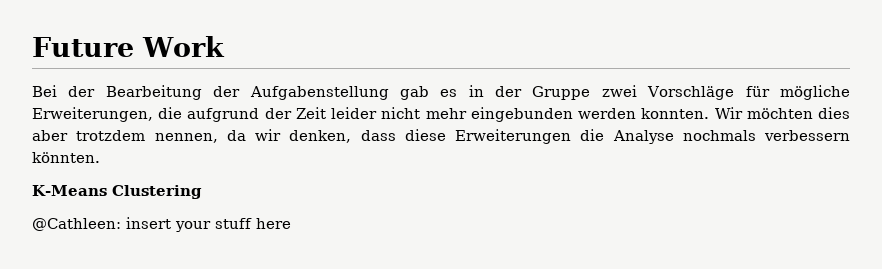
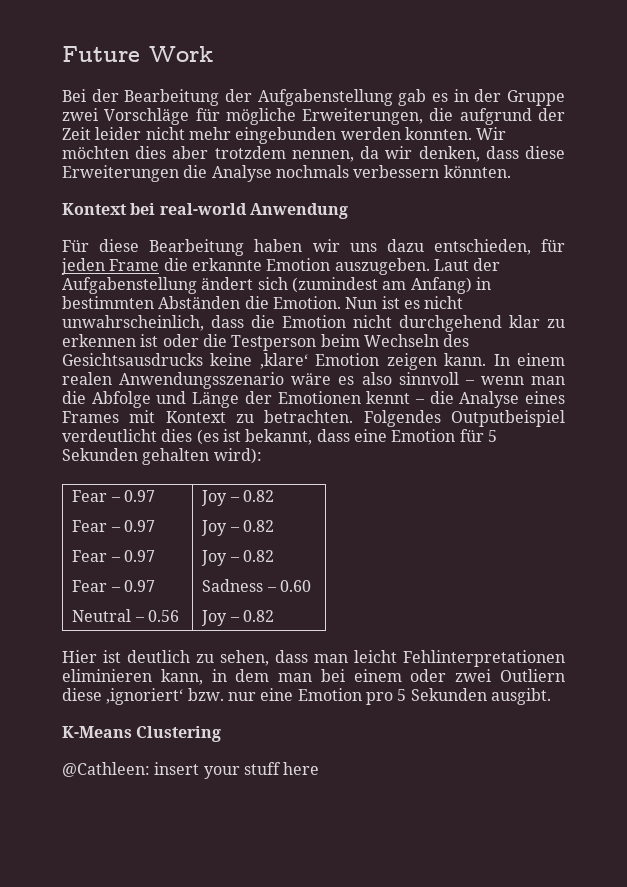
+ Kontext bei real-world Anwendung
+ Für diese Bearbeitung haben wir uns dazu entschieden, für jeden Frame die erkannte Emotion auszugeben. Laut der Aufgabenstellung ändert sich (zumindest am Anfang) in bestimmten Abständen die Emotion. Nun ist es nicht unwahrscheinlich, dass die Emotion nicht durchgehend klar zu erkennen ist oder die Testperson beim Wechseln des Gesichtsausdrucks keine ‚klare‘ Emotion zeigen kann. In einem realen Anwendungsszenario wäre es also sinnvoll – wenn man die Abfolge und Länge der Emotionen kennt – die Analyse eines Frames mit Kontext zu betrachten. Folgendes Outputbeispiel verdeutlicht dies (es ist bekannt, dass eine Emotion für 5 Sekunden gehalten wird):
+ Fear – 0.97
+ Fear – 0.97
+ Fear – 0.97
+ Fear – 0.97
+ Neutral – 0.56 | Joy – 0.82
+ Joy – 0.82
+ Joy – 0.82
+ Sadness – 0.60
+ Joy – 0.82
+ Hier ist deutlich zu sehen, dass man leicht Fehlinterpretationen eliminieren kann, in dem man bei einem oder zwei Outliern diese ‚ignoriert‘ bzw. nur eine Emotion pro 5 Sekunden ausgibt.

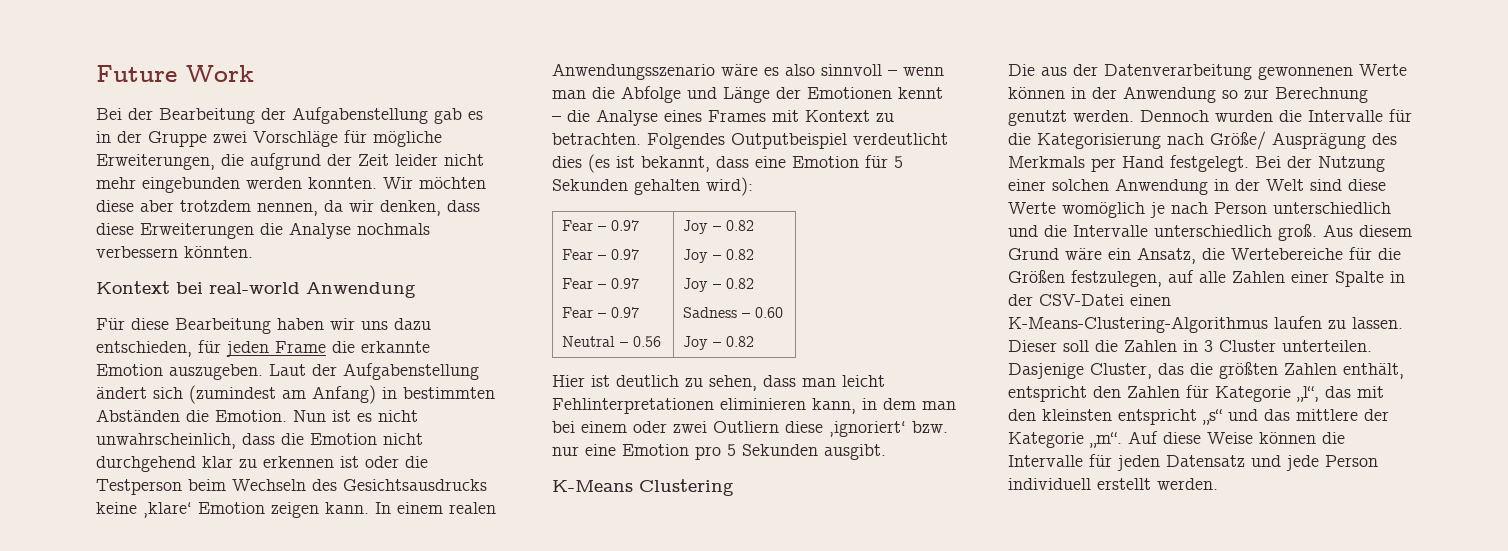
- Wir möchten dies aber trotzdem nennen, da wir denken, dass diese Erweiterungen die Analyse nochmals verbessern könnten.
+ Wir möchten diese aber trotzdem nennen, da wir denken, dass diese Erweiterungen die Analyse nochmals verbessern könnten.
- @Cathleen: insert your stuff here
+ Die aus der Datenverarbeitung gewonnenen Werte können in der Anwendung so zur Berechnung genutzt werden. Dennoch wurden die Intervalle für die Kategorisierung nach Größe/ Ausprägung des Merkmals per Hand festgelegt. Bei der Nutzung einer solchen Anwendung in der Welt sind diese Werte womöglich je nach Person unterschiedlich und die Intervalle unterschiedlich groß. Aus diesem Grund wäre ein Ansatz, die Wertebereiche für die Größen festzulegen, auf alle Zahlen einer Spalte in der CSV-Datei einen K-Means-Clustering-Algorithmus laufen zu lassen. Dieser soll die Zahlen in 3 Cluster unterteilen. Dasjenige Cluster, das die größten Zahlen enthält, entspricht den Zahlen für Kategorie „l“, das mit den kleinsten entspricht „s“ und das mittlere der Kategorie „m“. Auf diese Weise können die Intervalle für jeden Datensatz und jede Person individuell erstellt werden.

